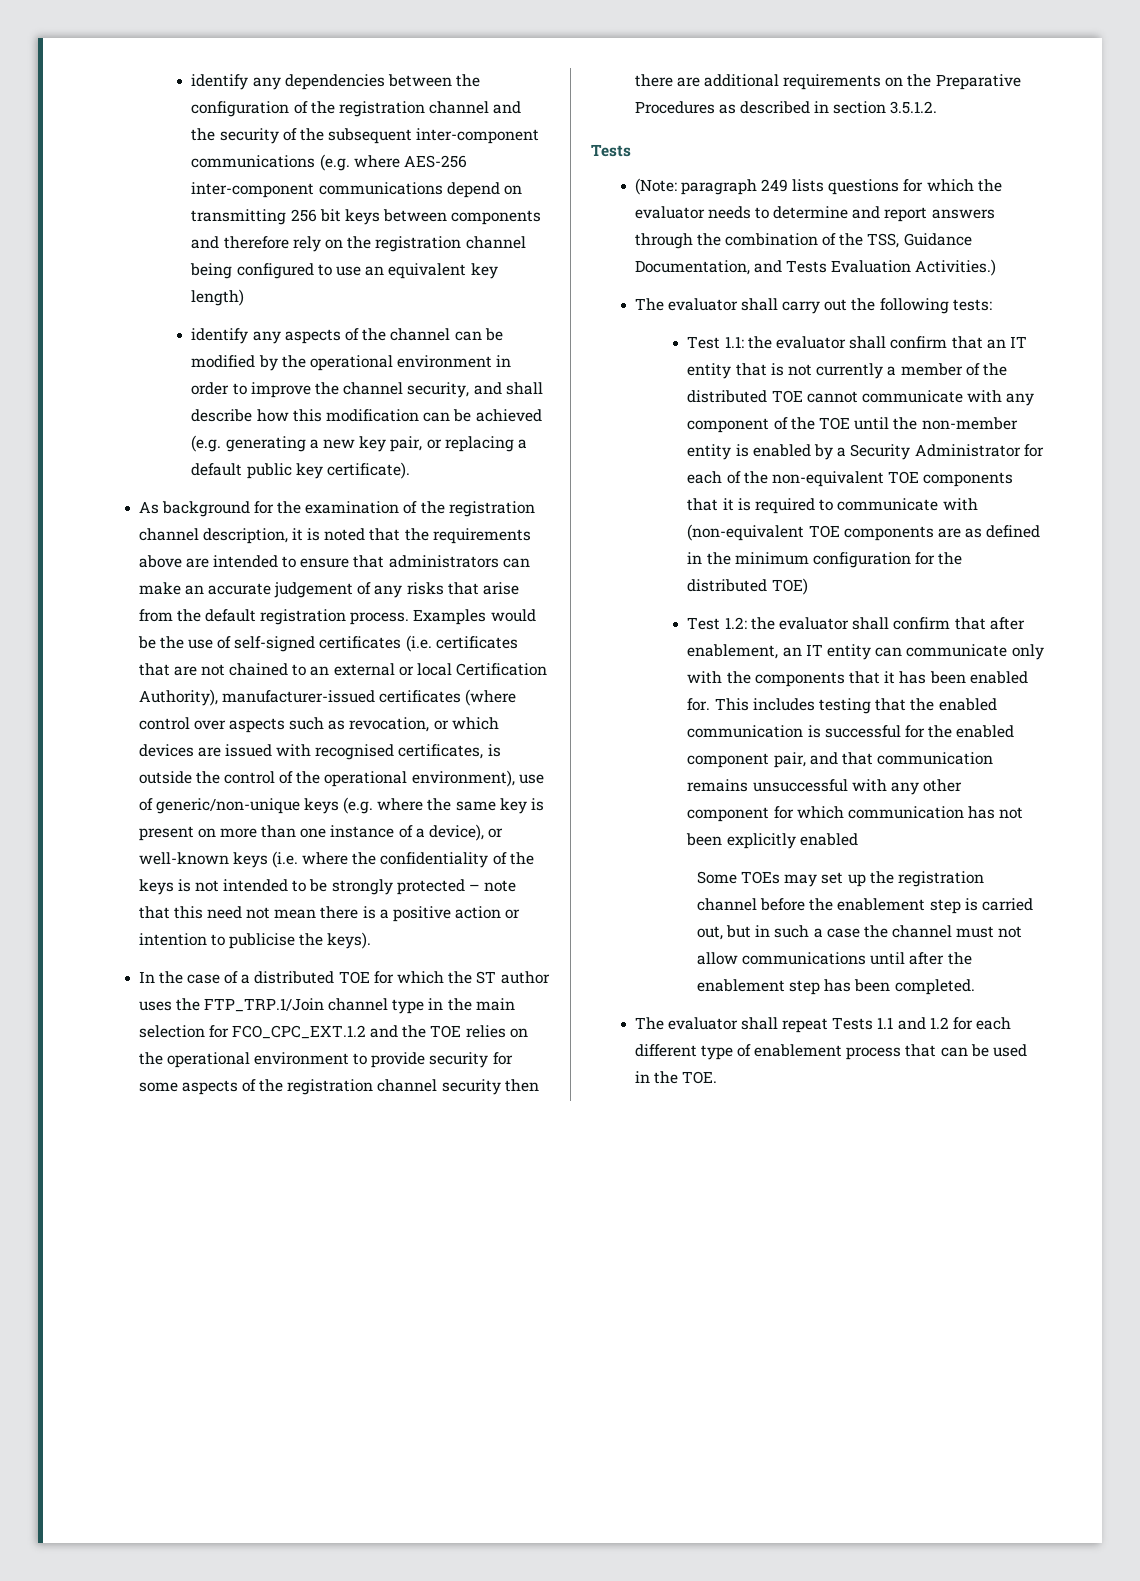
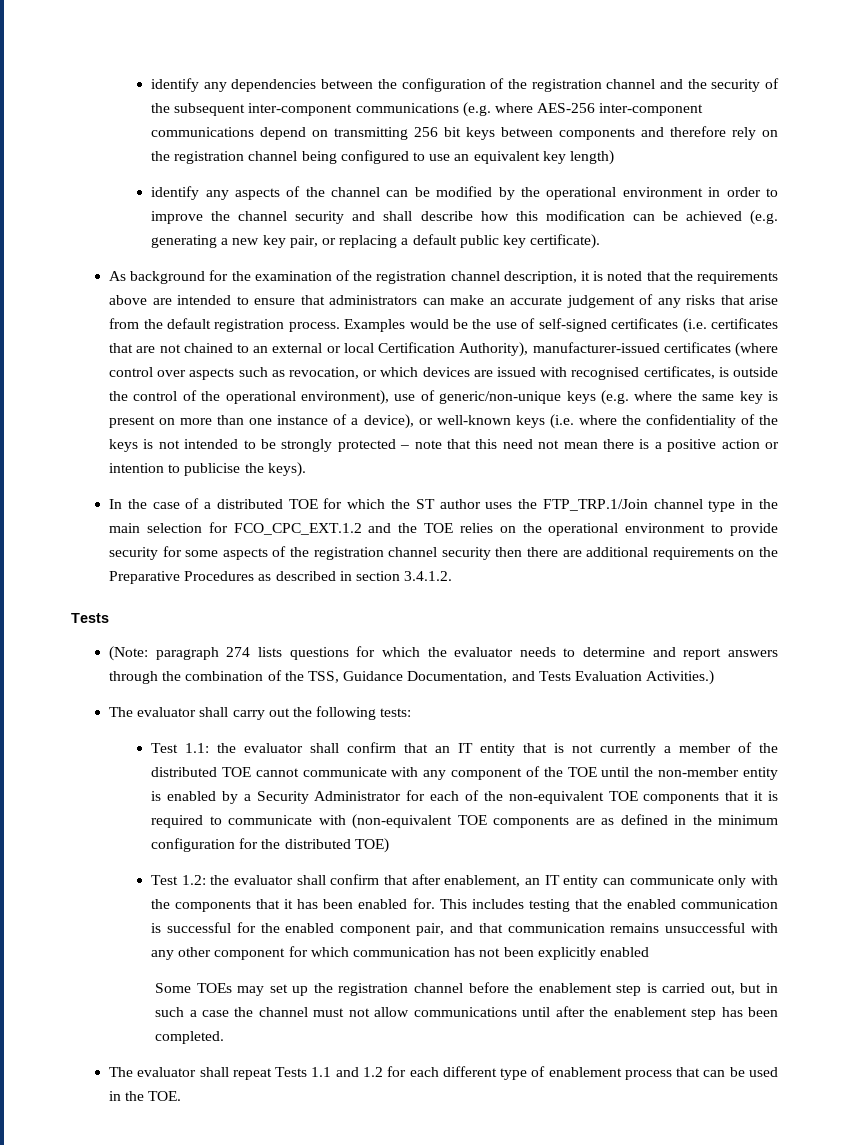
- identify any aspects of the channel can be modified by the operational environment in order to improve the channel security, and shall describe how this modification can be achieved (e.g. generating a new key pair, or replacing a default public key certificate).
+ identify any aspects of the channel can be modified by the operational environment in order to improve the channel security and shall describe how this modification can be achieved (e.g. generating a new key pair, or replacing a default public key certificate).
- In the case of a distributed TOE for which the ST author uses the FTP_TRP.1/Join channel type in the main selection for FCO_CPC_EXT.1.2 and the TOE relies on the operational environment to provide security for some aspects of the registration channel security then there are additional requirements on the Preparative Procedures as described in section 3.5.1.2.
+ In the case of a distributed TOE for which the ST author uses the FTP_TRP.1/Join channel type in the main selection for FCO_CPC_EXT.1.2 and the TOE relies on the operational environment to provide security for some aspects of the registration channel security then there are additional requirements on the Preparative Procedures as described in section 3.4.1.2.
- (Note: paragraph 249 lists questions for which the evaluator needs to determine and report answers through the combination of the TSS, Guidance Documentation, and Tests Evaluation Activities.)
+ (Note: paragraph 274 lists questions for which the evaluator needs to determine and report answers through the combination of the TSS, Guidance Documentation, and Tests Evaluation Activities.)

